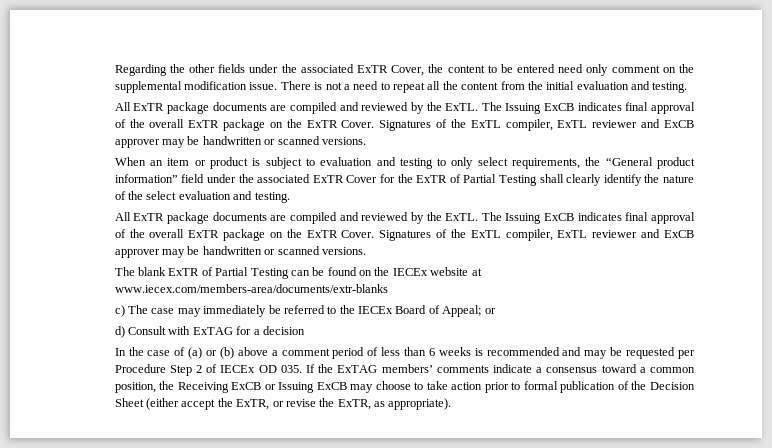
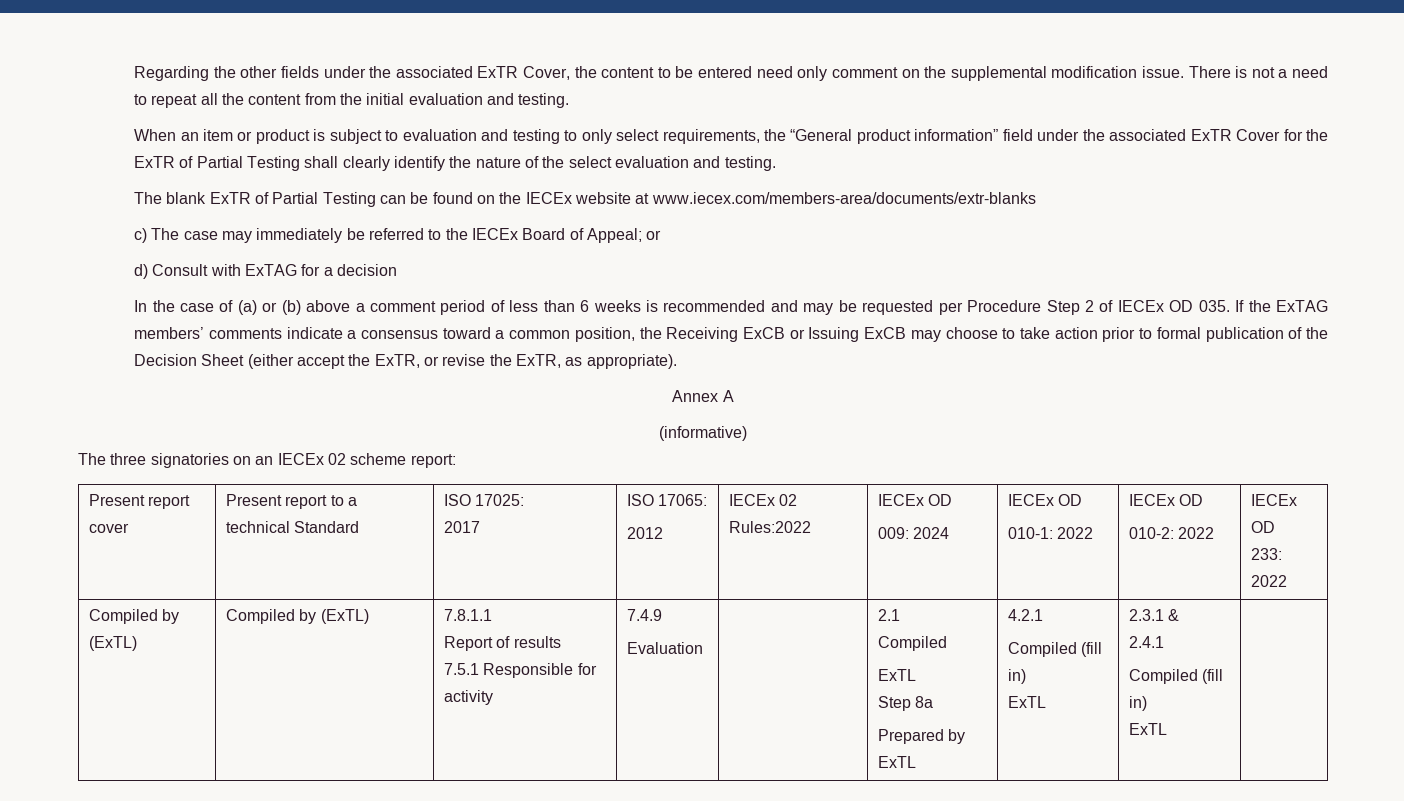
  There is not a need to repeat all the content from the initial evaluation and testing.
- All ExTR package documents are compiled and reviewed by the ExTL. The Issuing ExCB indicates final approval of the overall ExTR package on the ExTR Cover. Signatures of the ExTL compiler, ExTL reviewer and ExCB approver may be handwritten or scanned versions.
  When an item or product is subject to evaluation and testing to only select requirements, the “General product information” field under the associated ExTR Cover for the ExTR of Partial Testing shall clearly identify the nature of the select evaluation and testing.
- All ExTR package documents are compiled and reviewed by the ExTL. The Issuing ExCB indicates final approval of the overall ExTR package on the ExTR Cover. Signatures of the ExTL compiler, ExTL reviewer and ExCB approver may be handwritten or scanned versions.
+ Annex A
+ (informative)
+ The three signatories on an IECEx 02 scheme report:
+ Present report cover | Present report to a technical Standard | ISO 17025:
+ 2017 | ISO 17065:
+ 2012 | IECEx 02 Rules:2022 | IECEx OD
+ 009: 2024 | IECEx OD
+ 010-1: 2022 | IECEx OD
+ 010-2: 2022 | IECEx OD
+ 233: 2022
+ Compiled by (ExTL) | Compiled by (ExTL) | 7.8.1.1
+ Report of results
+ 7.5.1 Responsible for activity | 7.4.9
+ Evaluation | | 2.1
+ Compiled
+ ExTL
+ Step 8a
+ Prepared by ExTL | 4.2.1
+ Compiled (fill in)
+ ExTL | 2.3.1 &
+ 2.4.1
+ Compiled (fill in)
+ ExTL |

